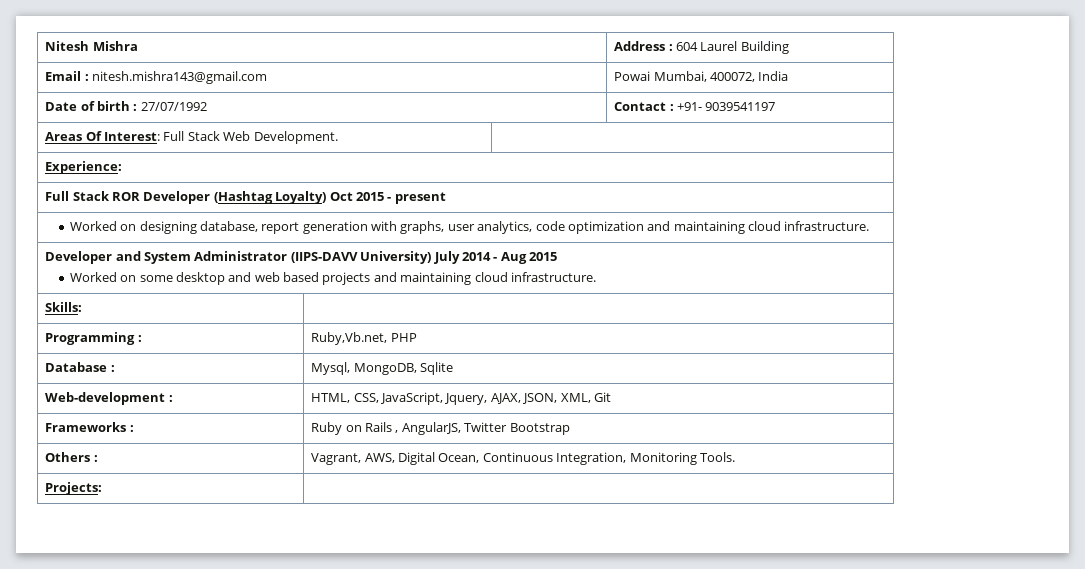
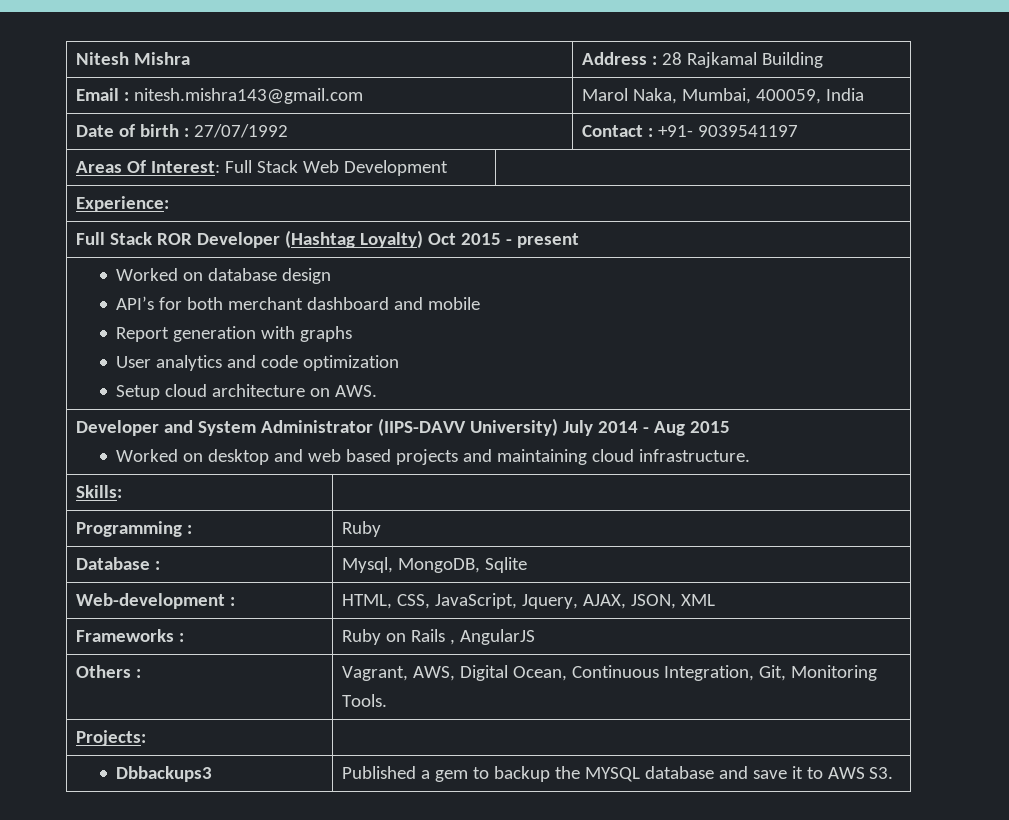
- Nitesh Mishra | Address : 604 Laurel Building
+ Nitesh Mishra | Address : 28 Rajkamal Building
- Email : nitesh.mishra143@gmail.com | Powai Mumbai, 400072, India
+ Email : nitesh.mishra143@gmail.com | Marol Naka, Mumbai, 400059, India
- Areas Of Interest: Full Stack Web Development. |
+ Areas Of Interest: Full Stack Web Development |
- Worked on designing database, report generation with graphs, user analytics, code optimization and maintaining cloud infrastructure.
+ Worked on database design
+ API’s for both merchant dashboard and mobile
+ Report generation with graphs
+ User analytics and code optimization
+ Setup cloud architecture on AWS.
  Developer and System Administrator (IIPS-DAVV University) July 2014 - Aug 2015
- Worked on some desktop and web based projects and maintaining cloud infrastructure.
+ Worked on desktop and web based projects and maintaining cloud infrastructure.
- Programming : | Ruby,Vb.net, PHP
+ Programming : | Ruby
- Web-development : | HTML, CSS, JavaScript, Jquery, AJAX, JSON, XML, Git
+ Web-development : | HTML, CSS, JavaScript, Jquery, AJAX, JSON, XML
- Frameworks : | Ruby on Rails , AngularJS, Twitter Bootstrap
+ Frameworks : | Ruby on Rails , AngularJS
- Others : | Vagrant, AWS, Digital Ocean, Continuous Integration, Monitoring Tools.
+ Others : | Vagrant, AWS, Digital Ocean, Continuous Integration, Git, Monitoring Tools.
+ Dbbackups3 | Published a gem to backup the MYSQL database and save it to AWS S3.

